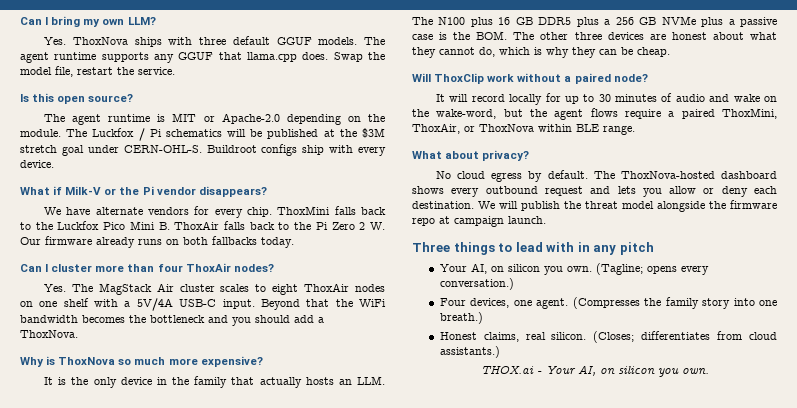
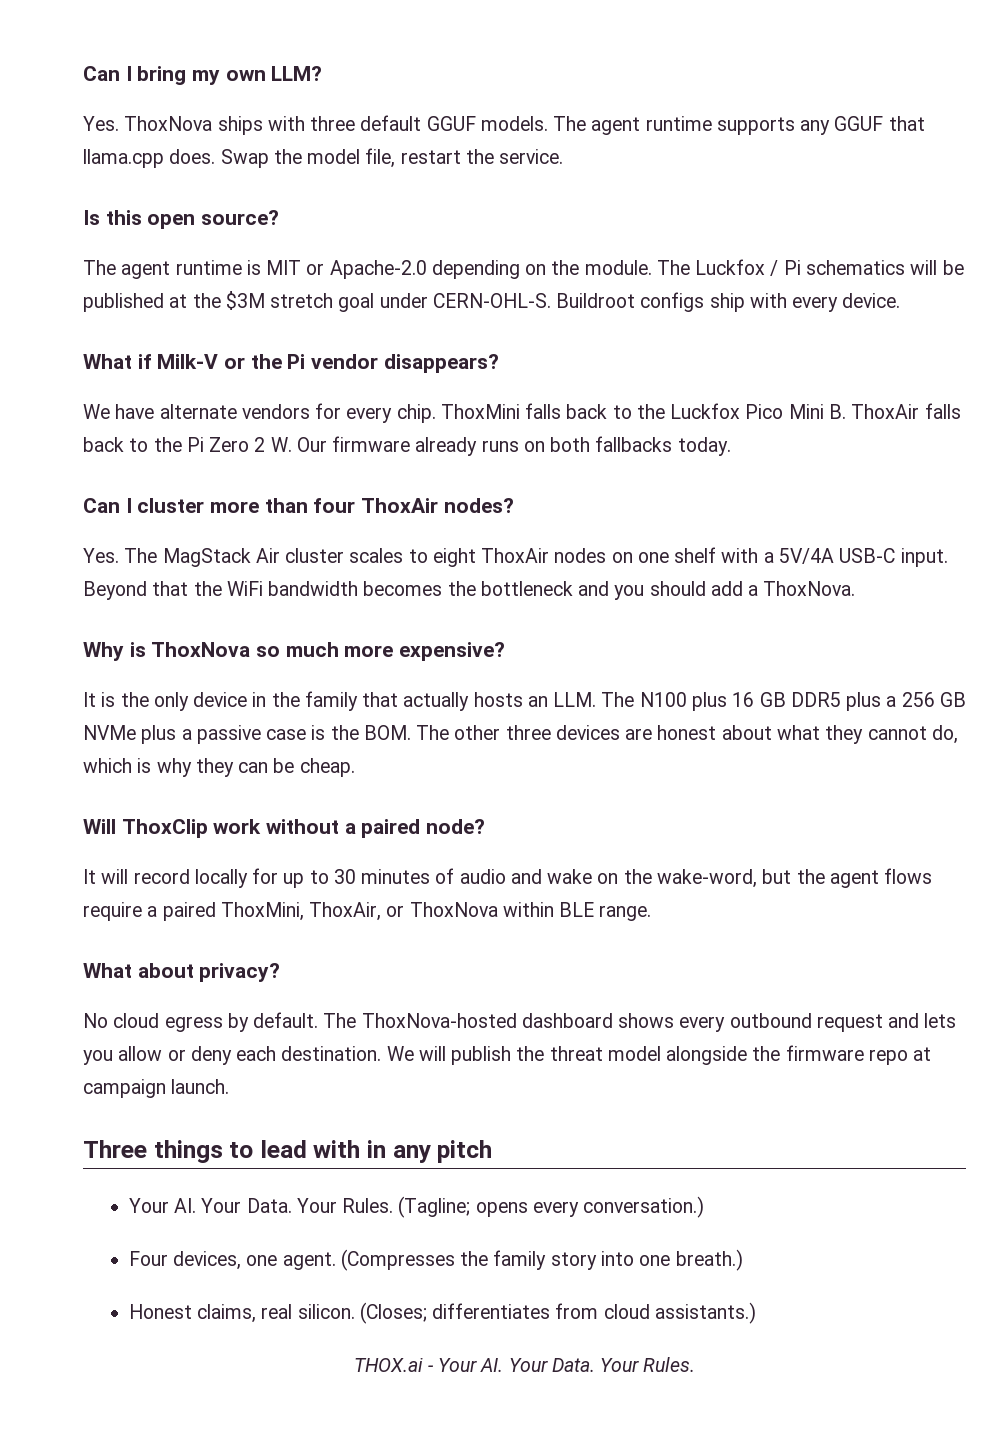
  Three things to lead with in any pitch
- Your AI, on silicon you own.
+ Your AI. Your Data. Your Rules.
- THOX.ai - Your AI, on silicon you own.
+ THOX.ai - Your AI. Your Data. Your Rules.

